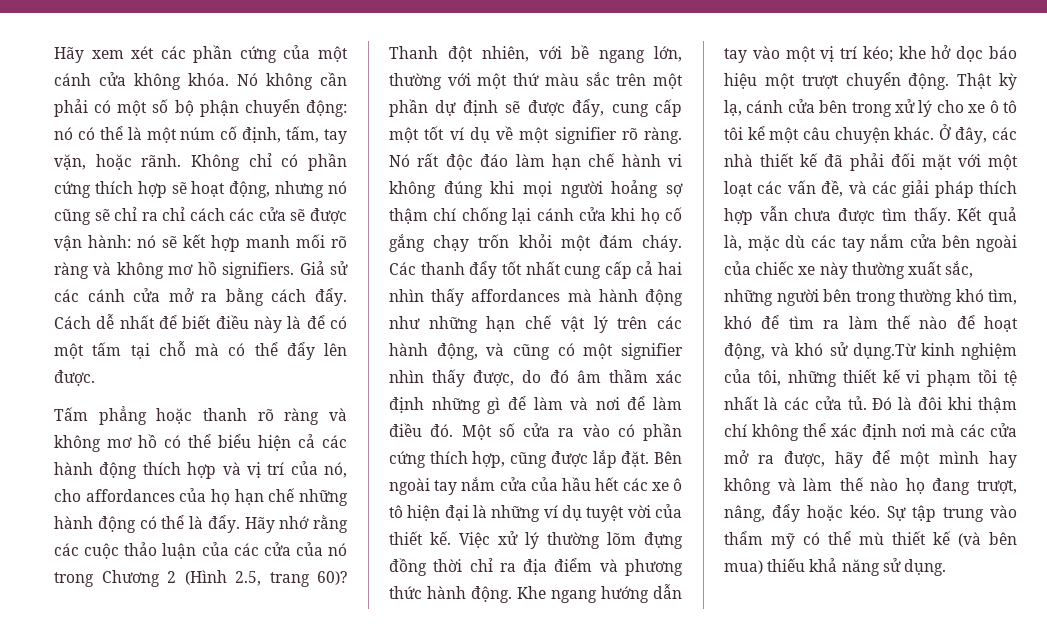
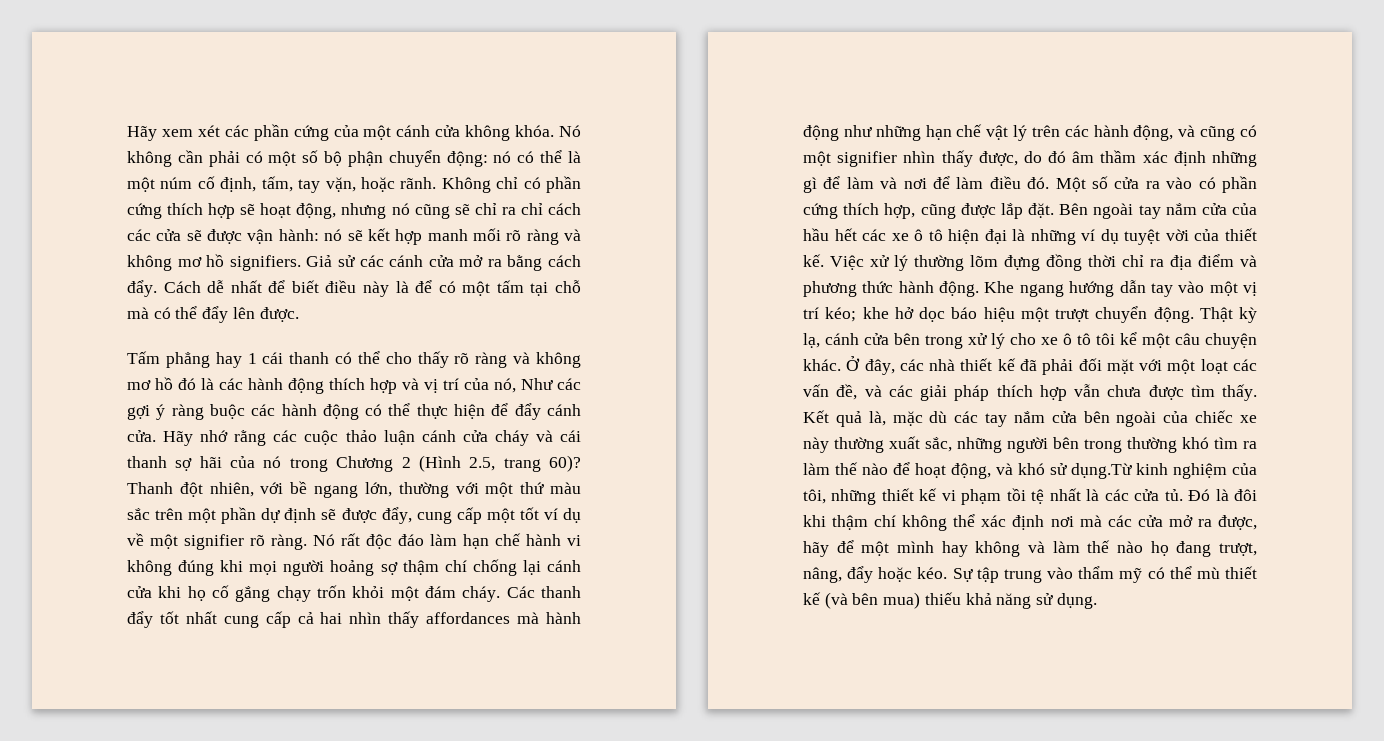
- Tấm phẳng hoặc thanh rõ ràng và không mơ hồ có thể biểu hiện cả các hành động thích hợp và vị trí của nó, cho affordances của họ hạn chế những hành động có thể là đẩy.
+ Tấm phẳng hay 1 cái thanh có thể cho thấy rõ ràng và không mơ hồ đó là các hành động thích hợp và vị trí của nó, Như các gợi ý ràng buộc các hành động có thể thực hiện để đẩy cánh cửa.
- Hãy nhớ rằng các cuộc thảo luận của các cửa của nó trong Chương 2 (Hình 2.5, trang 60)?
+ Hãy nhớ rằng các cuộc thảo luận cánh cửa cháy và cái thanh sợ hãi của nó trong Chương 2 (Hình 2.5, trang 60)?
- Kết quả là, mặc dù các tay nắm cửa bên ngoài của chiếc xe này thường xuất sắc, những người bên trong thường khó tìm, khó để tìm ra làm thế nào để hoạt động, và khó sử dụng.Từ kinh nghiệm của tôi, những thiết kế vi phạm tồi tệ nhất là các cửa tủ.
+ Kết quả là, mặc dù các tay nắm cửa bên ngoài của chiếc xe này thường xuất sắc, những người bên trong thường khó tìm ra làm thế nào để hoạt động, và khó sử dụng.Từ kinh nghiệm của tôi, những thiết kế vi phạm tồi tệ nhất là các cửa tủ.

